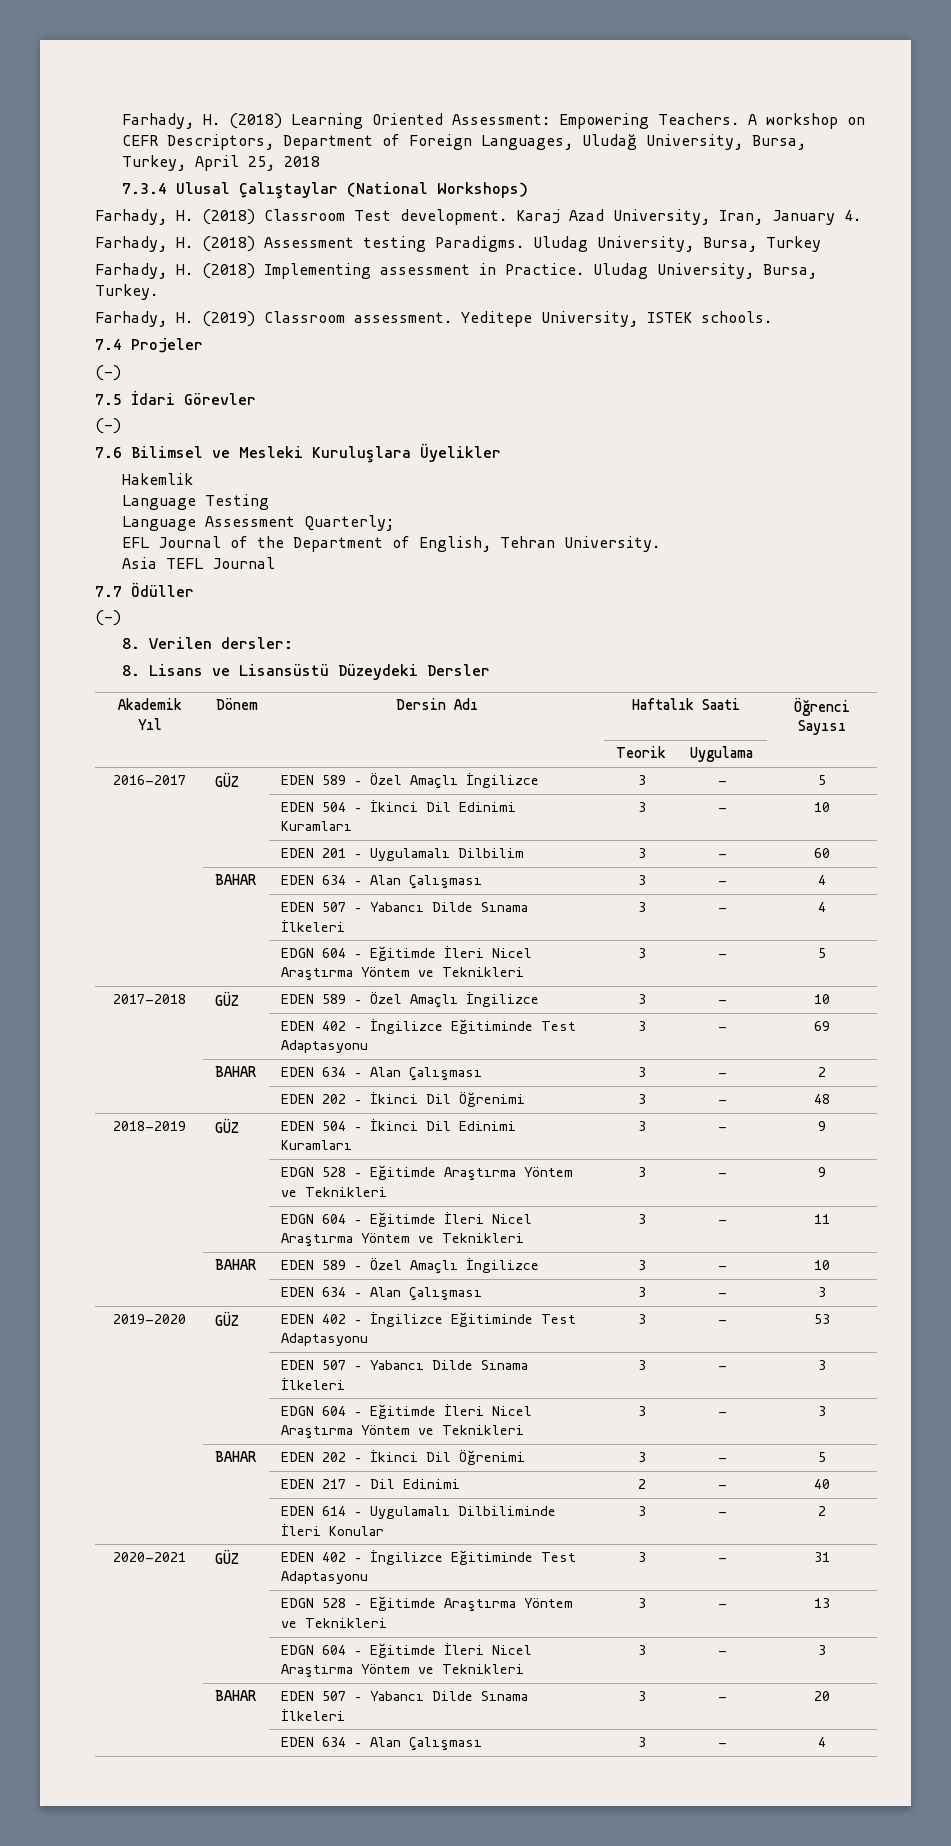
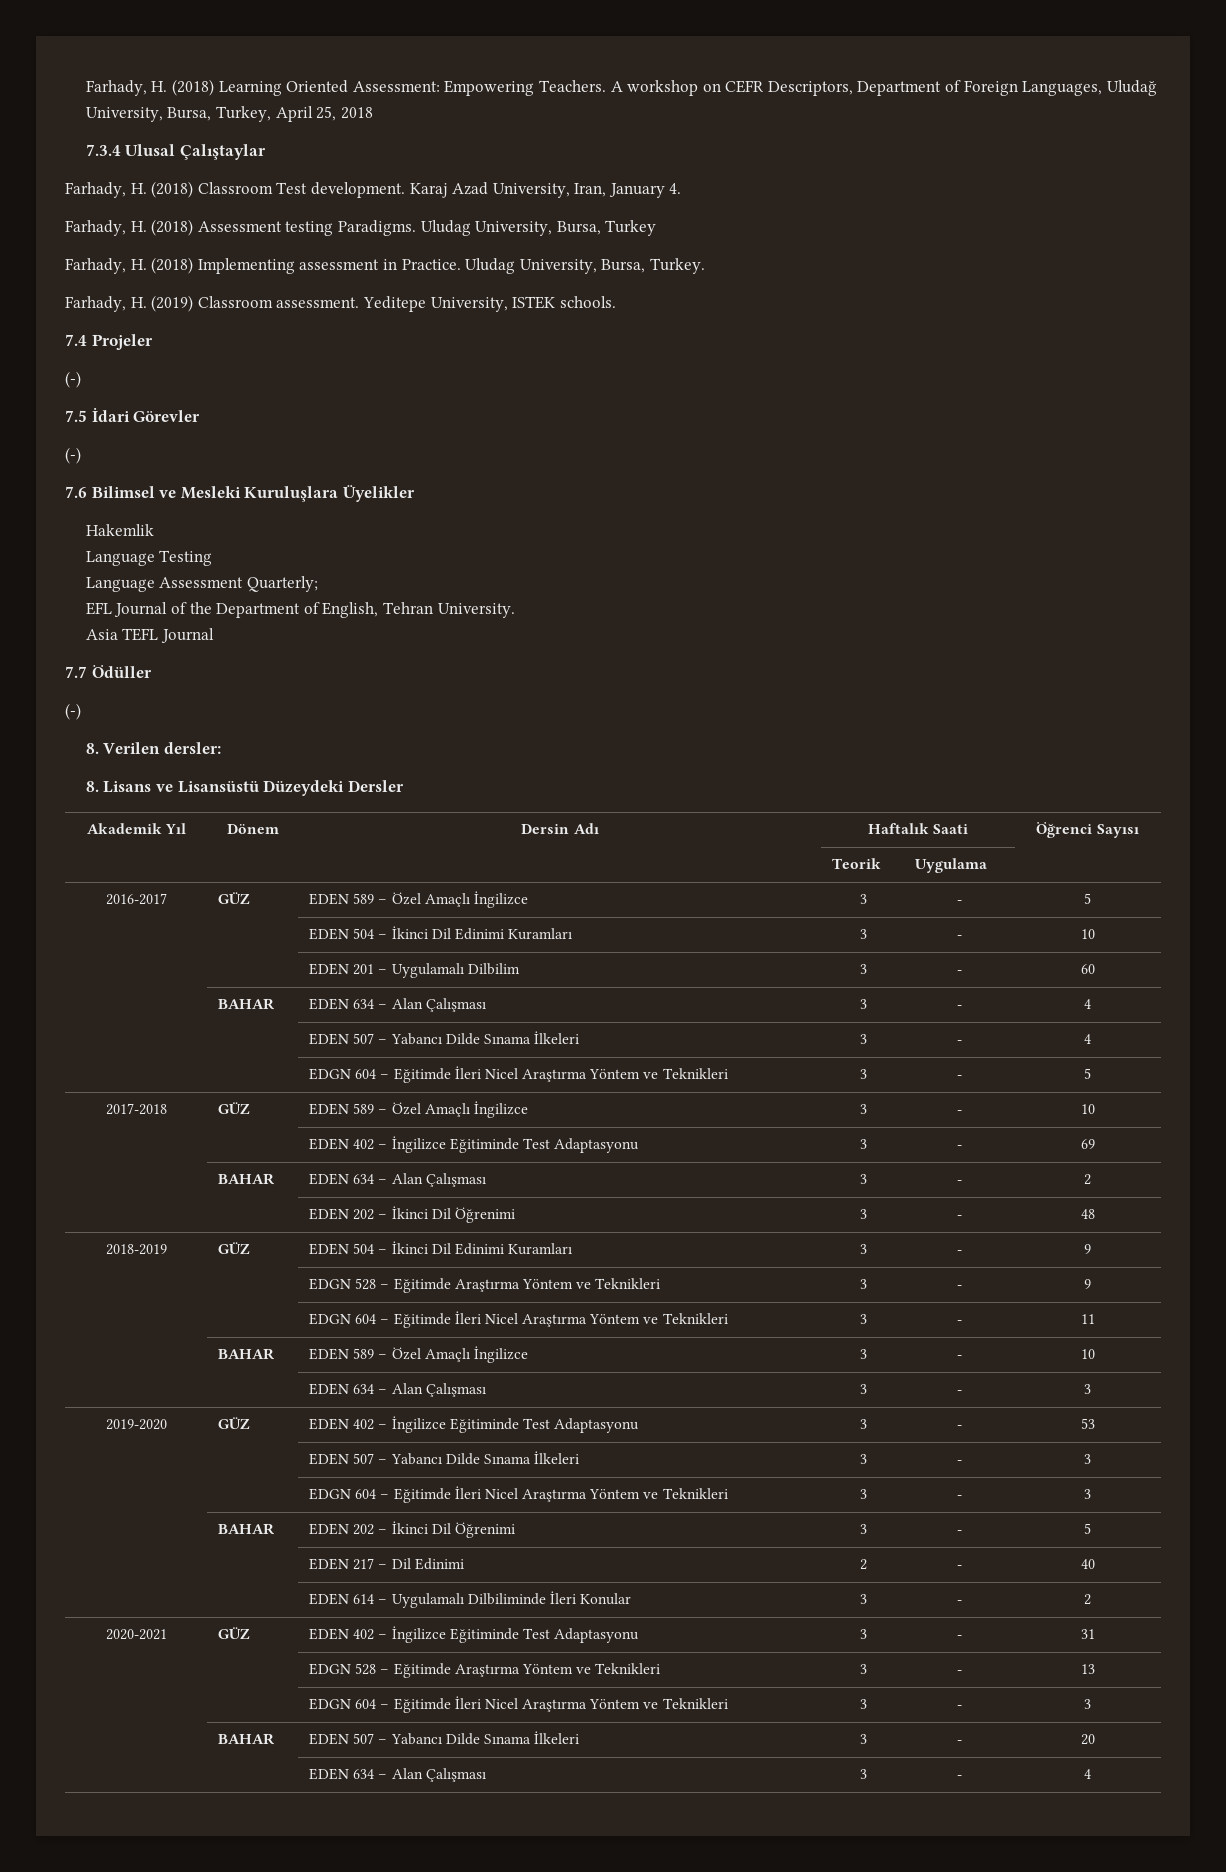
- 7.3.4 Ulusal Çalıştaylar (National Workshops)
+ 7.3.4 Ulusal Çalıştaylar

